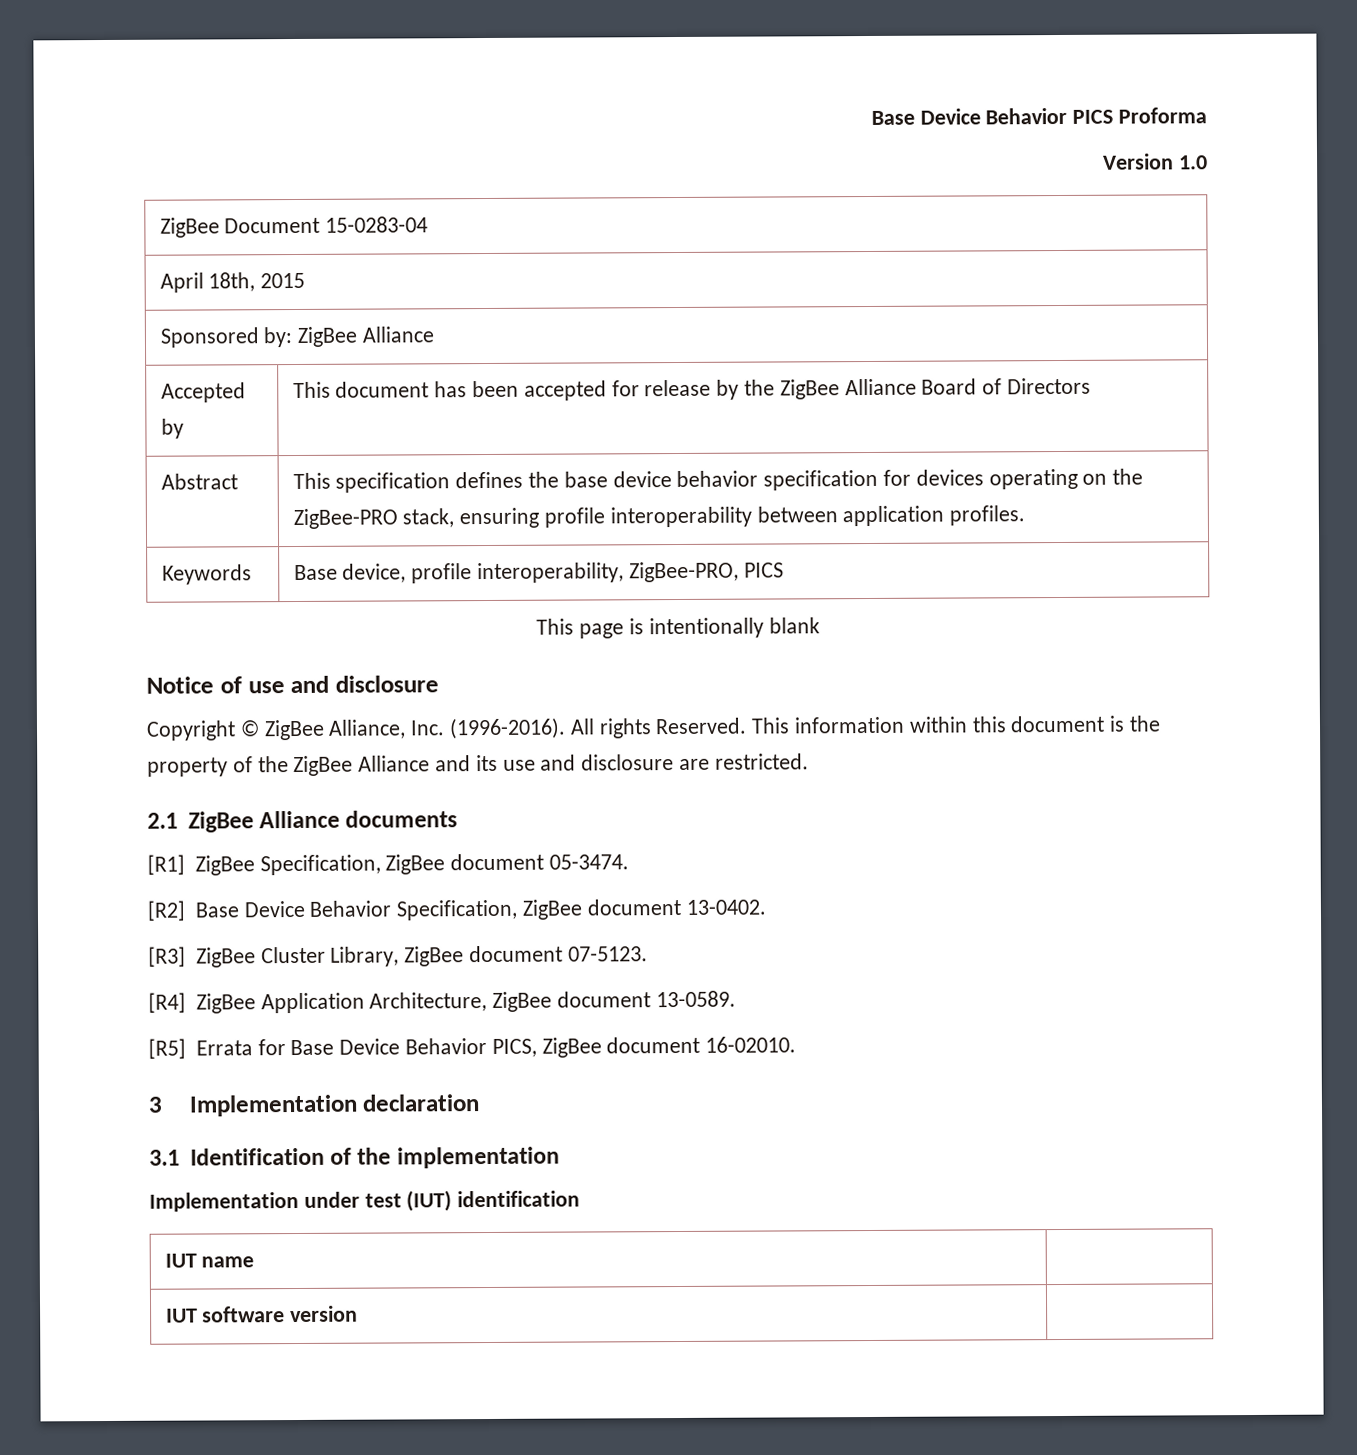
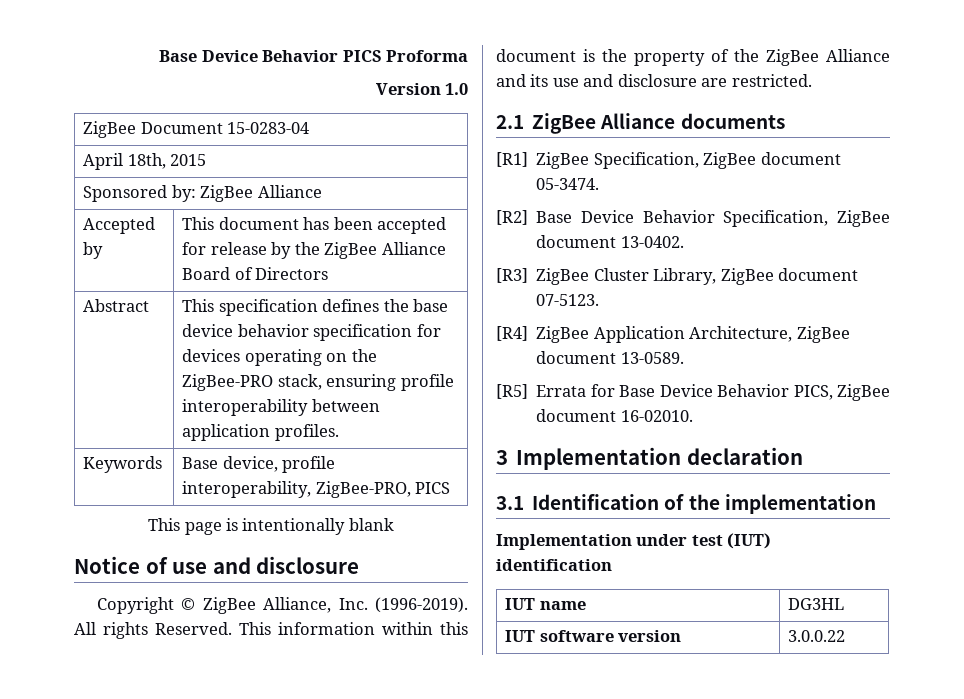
- Copyright © ZigBee Alliance, Inc. (1996-2016).
+ Copyright © ZigBee Alliance, Inc. (1996-2019).
- IUT name |
+ IUT name | DG3HL
- IUT software version |
+ IUT software version | 3.0.0.22

